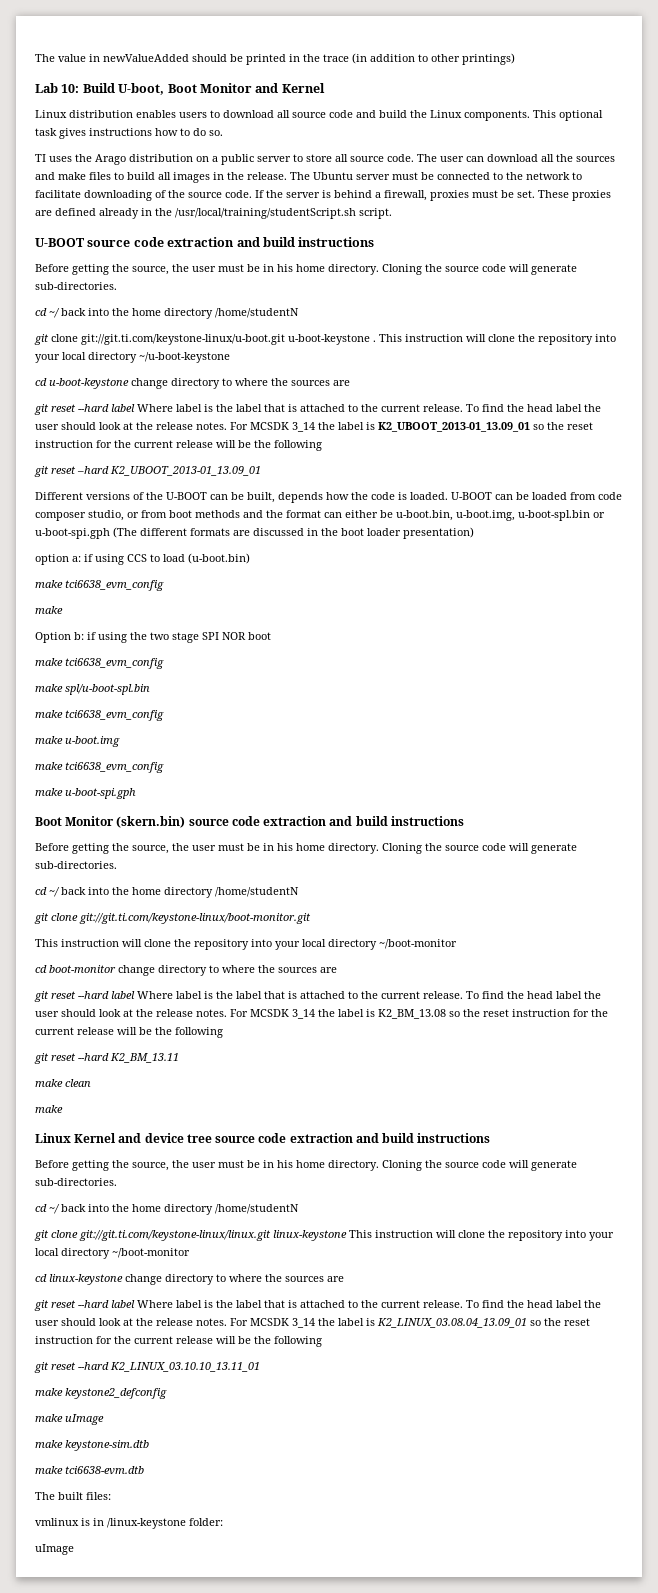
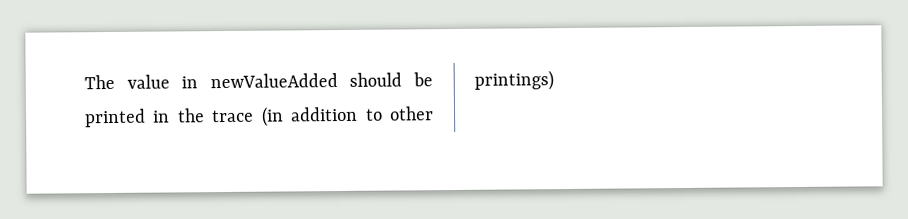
- Lab 10: Build U-boot, Boot Monitor and Kernel
- Linux distribution enables users to download all source code and build the Linux components. This optional task gives instructions how to do so.
- TI uses the Arago distribution on a public server to store all source code. The user can download all the sources and make files to build all images in the release. The Ubuntu server must be connected to the network to facilitate downloading of the source code. If the server is behind a firewall, proxies must be set. These proxies are defined already in the /usr/local/training/studentScript.sh script.
- U-BOOT source code extraction and build instructions
- Before getting the source, the user must be in his home directory. Cloning the source code will generate sub-directories.
- cd ~/ back into the home directory /home/studentN
- git clone git://git.ti.com/keystone-linux/u-boot.git u-boot-keystone . This instruction will clone the repository into your local directory ~/u-boot-keystone
- cd u-boot-keystone change directory to where the sources are
- git reset --hard label Where label is the label that is attached to the current release. To find the head label the user should look at the release notes. For MCSDK 3_14 the label is K2_UBOOT_2013-01_13.09_01 so the reset instruction for the current release will be the following
- git reset –hard K2_UBOOT_2013-01_13.09_01
- Different versions of the U-BOOT can be built, depends how the code is loaded. U-BOOT can be loaded from code composer studio, or from boot methods and the format can either be u-boot.bin, u-boot.img, u-boot-spl.bin or u-boot-spi.gph (The different formats are discussed in the boot loader presentation)
- option a: if using CCS to load (u-boot.bin)
- make tci6638_evm_config
- make
- Option b: if using the two stage SPI NOR boot
- make tci6638_evm_config
- make spl/u-boot-spl.bin
- make tci6638_evm_config
- make u-boot.img
- make tci6638_evm_config
- make u-boot-spi.gph
- Boot Monitor (skern.bin) source code extraction and build instructions
- Before getting the source, the user must be in his home directory. Cloning the source code will generate sub-directories.
- cd ~/ back into the home directory /home/studentN
- git clone git://git.ti.com/keystone-linux/boot-monitor.git
- This instruction will clone the repository into your local directory ~/boot-monitor
- cd boot-monitor change directory to where the sources are
- git reset --hard label Where label is the label that is attached to the current release. To find the head label the user should look at the release notes. For MCSDK 3_14 the label is K2_BM_13.08 so the reset instruction for the current release will be the following
- git reset --hard K2_BM_13.11
- make clean
- make
- Linux Kernel and device tree source code extraction and build instructions
- Before getting the source, the user must be in his home directory. Cloning the source code will generate sub-directories.
- cd ~/ back into the home directory /home/studentN
- git clone git://git.ti.com/keystone-linux/linux.git linux-keystone This instruction will clone the repository into your local directory ~/boot-monitor
- cd linux-keystone change directory to where the sources are
- git reset --hard label Where label is the label that is attached to the current release. To find the head label the user should look at the release notes. For MCSDK 3_14 the label is K2_LINUX_03.08.04_13.09_01 so the reset instruction for the current release will be the following
- git reset --hard K2_LINUX_03.10.10_13.11_01
- make keystone2_defconfig
- make uImage
- make keystone-sim.dtb
- make tci6638-evm.dtb
- The built files:
- vmlinux is in /linux-keystone folder:
- uImage

